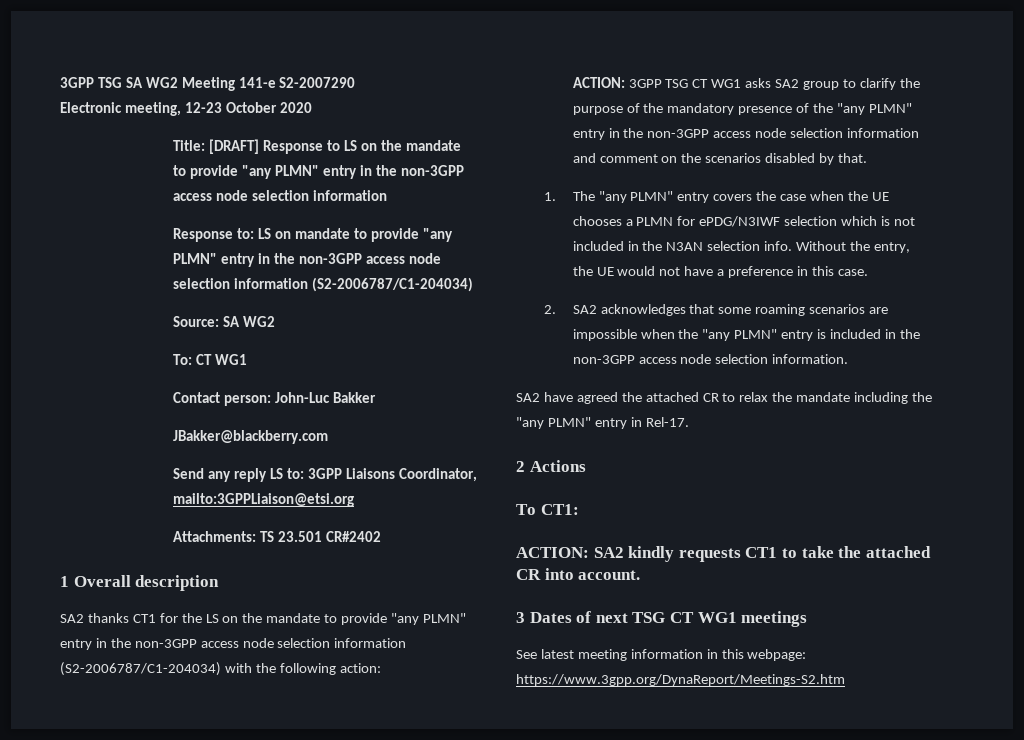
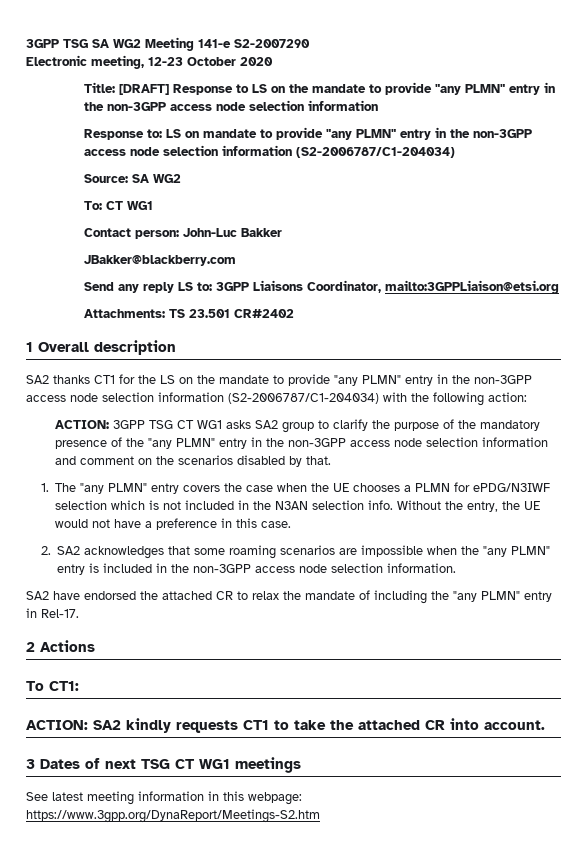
- SA2 have agreed the attached CR to relax the mandate including the "any PLMN" entry in Rel-17.
+ SA2 have endorsed the attached CR to relax the mandate of including the "any PLMN" entry in Rel-17.

